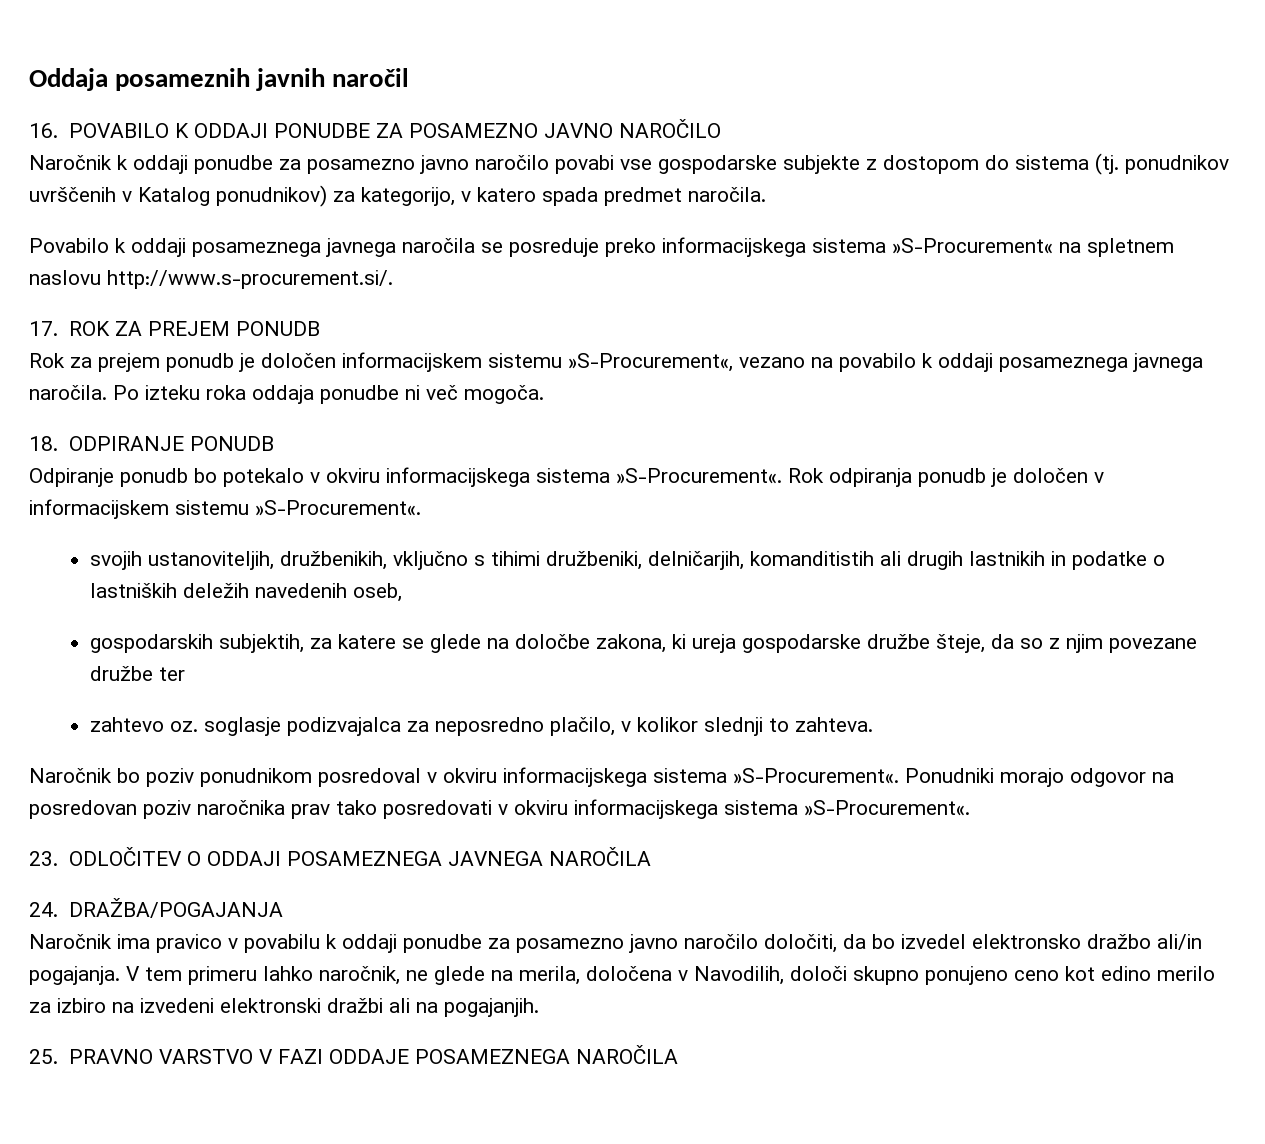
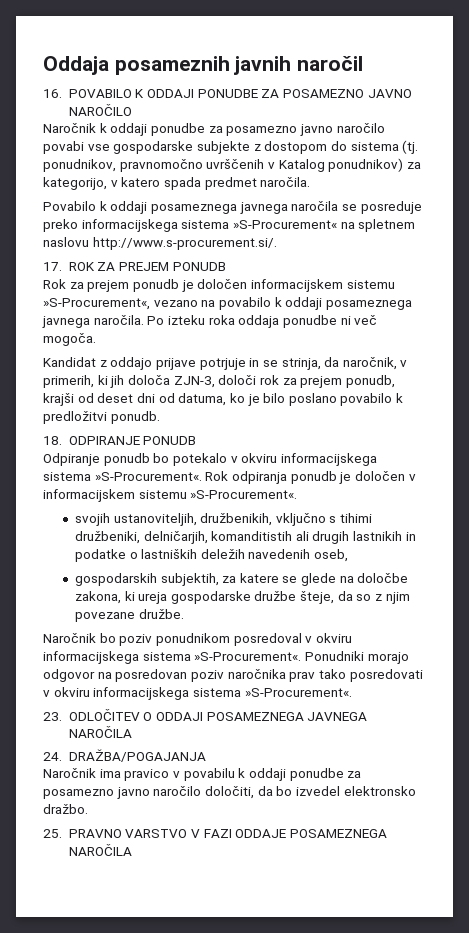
- Naročnik k oddaji ponudbe za posamezno javno naročilo povabi vse gospodarske subjekte z dostopom do sistema (tj. ponudnikov uvrščenih v Katalog ponudnikov) za kategorijo, v katero spada predmet naročila.
+ Naročnik k oddaji ponudbe za posamezno javno naročilo povabi vse gospodarske subjekte z dostopom do sistema (tj. ponudnikov, pravnomočno uvrščenih v Katalog ponudnikov) za kategorijo, v katero spada predmet naročila.
+ Kandidat z oddajo prijave potrjuje in se strinja, da naročnik, v primerih, ki jih določa ZJN-3, določi rok za prejem ponudb, krajši od deset dni od datuma, ko je bilo poslano povabilo k predložitvi ponudb.
- gospodarskih subjektih, za katere se glede na določbe zakona, ki ureja gospodarske družbe šteje, da so z njim povezane družbe ter
- zahtevo oz. soglasje podizvajalca za neposredno plačilo, v kolikor slednji to zahteva.
+ gospodarskih subjektih, za katere se glede na določbe zakona, ki ureja gospodarske družbe šteje, da so z njim povezane družbe.
- Naročnik ima pravico v povabilu k oddaji ponudbe za posamezno javno naročilo določiti, da bo izvedel elektronsko dražbo ali/in pogajanja. V tem primeru lahko naročnik, ne glede na merila, določena v Navodilih, določi skupno ponujeno ceno kot edino merilo za izbiro na izvedeni elektronski dražbi ali na pogajanjih.
+ Naročnik ima pravico v povabilu k oddaji ponudbe za posamezno javno naročilo določiti, da bo izvedel elektronsko dražbo.

